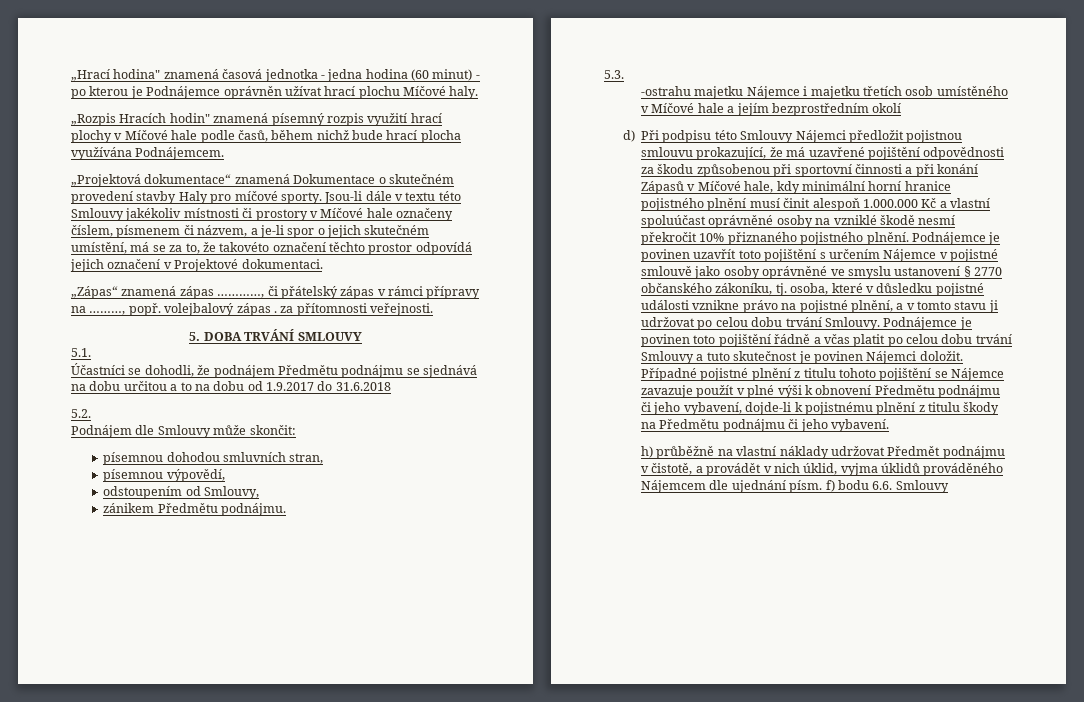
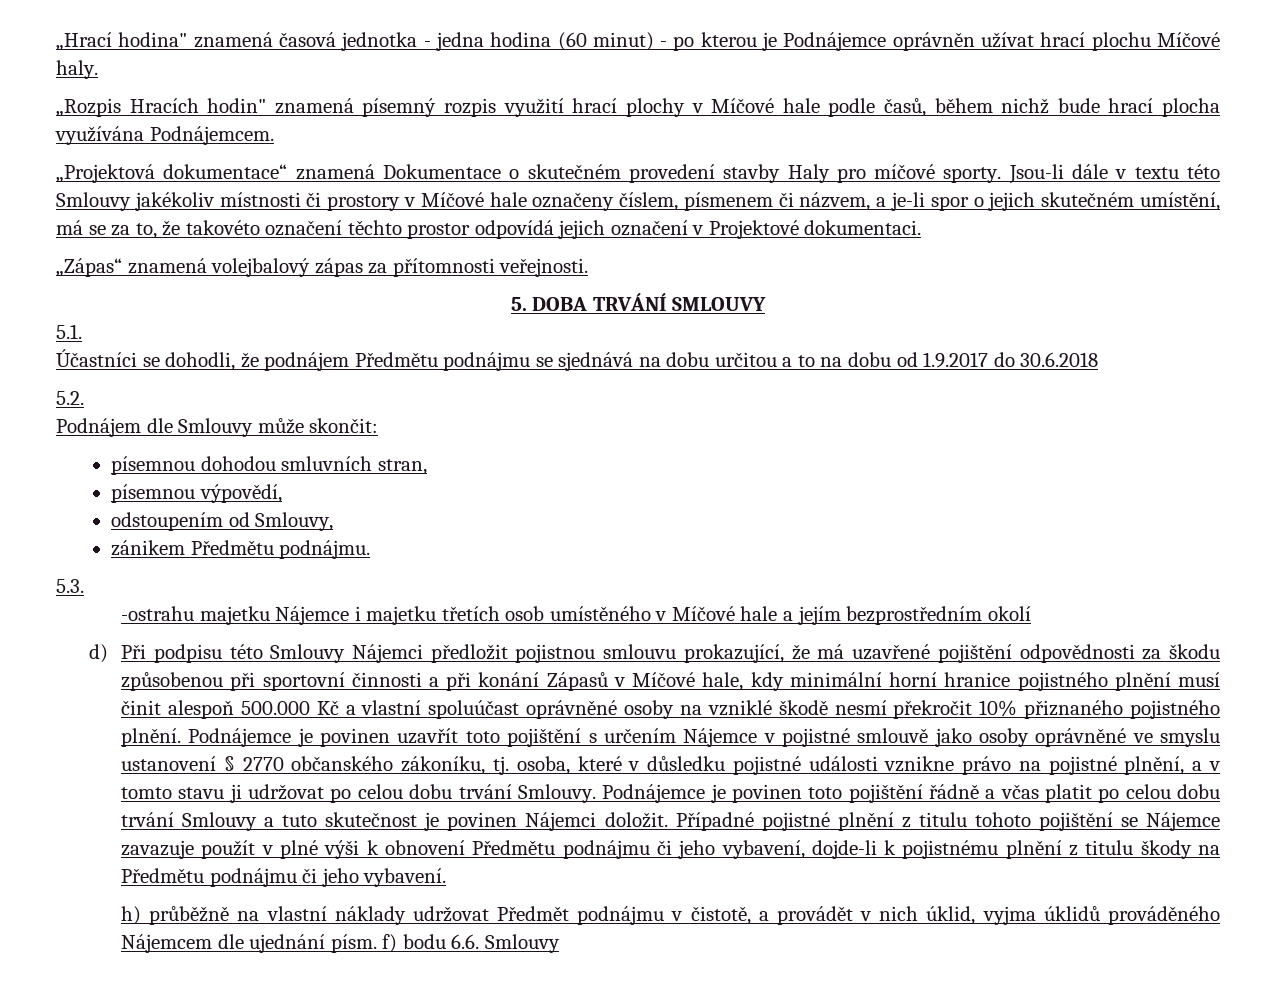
- „Zápas“ znamená zápas …………, či přátelský zápas v rámci přípravy na ………, popř. volejbalový zápas . za přítomnosti veřejnosti.
+ „Zápas“ znamená volejbalový zápas za přítomnosti veřejnosti.
- Účastníci se dohodli, že podnájem Předmětu podnájmu se sjednává na dobu určitou a to na dobu od 1.9.2017 do 31.6.2018
+ Účastníci se dohodli, že podnájem Předmětu podnájmu se sjednává na dobu určitou a to na dobu od 1.9.2017 do 30.6.2018
- d) Při podpisu této Smlouvy Nájemci předložit pojistnou smlouvu prokazující, že má uzavřené pojištění odpovědnosti za škodu způsobenou při sportovní činnosti a při konání Zápasů v Míčové hale, kdy minimální horní hranice pojistného plnění musí činit alespoň 1.000.000 Kč a vlastní spoluúčast oprávněné osoby na vzniklé škodě nesmí překročit 10% přiznaného pojistného plnění.
+ d) Při podpisu této Smlouvy Nájemci předložit pojistnou smlouvu prokazující, že má uzavřené pojištění odpovědnosti za škodu způsobenou při sportovní činnosti a při konání Zápasů v Míčové hale, kdy minimální horní hranice pojistného plnění musí činit alespoň 500.000 Kč a vlastní spoluúčast oprávněné osoby na vzniklé škodě nesmí překročit 10% přiznaného pojistného plnění.

